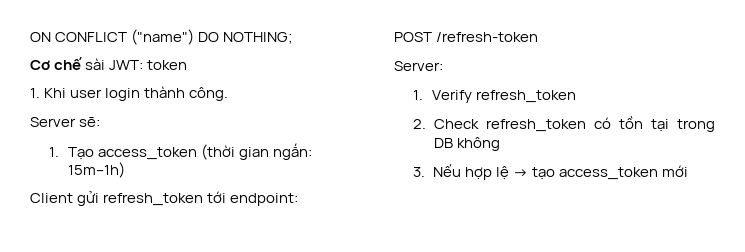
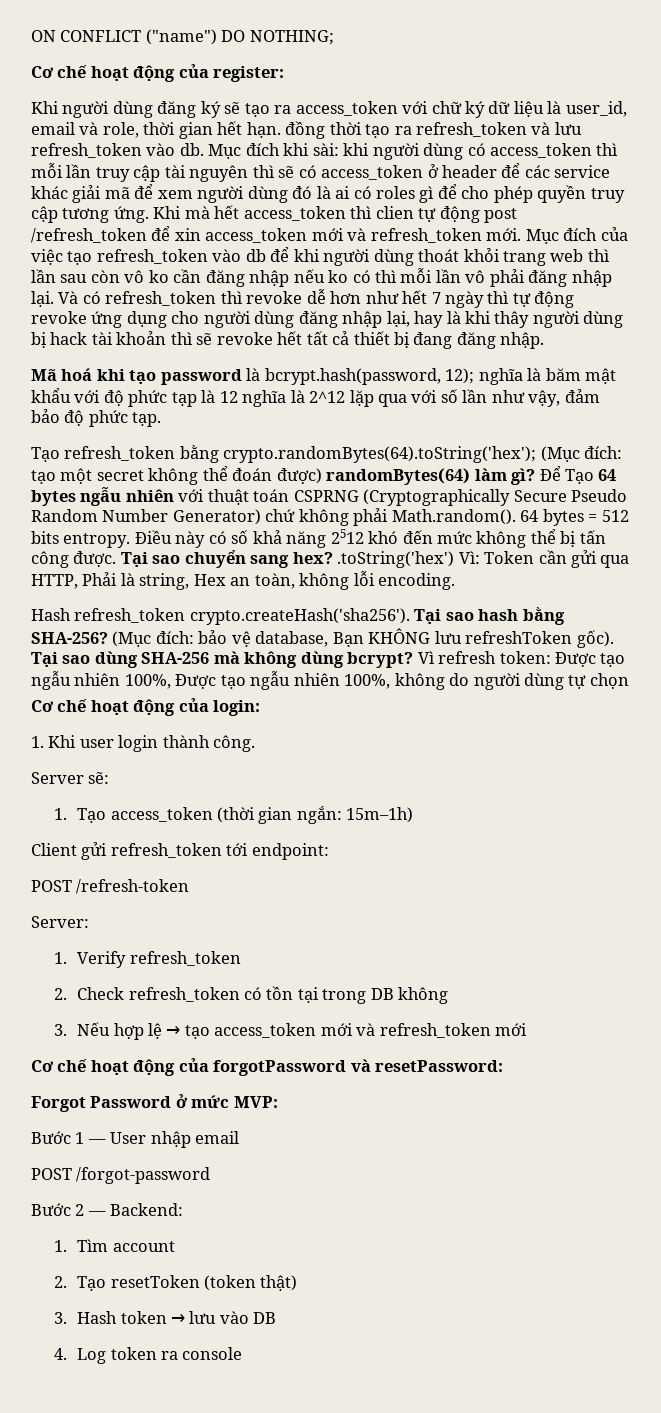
- Cơ chế sài JWT: token
+ Cơ chế hoạt động của register:
+ Khi người dùng đăng ký sẽ tạo ra access_token với chữ ký dữ liệu là user_id, email và role, thời gian hết hạn. đồng thời tạo ra refresh_token và lưu refresh_token vào db. Mục đích khi sài: khi người dùng có access_token thì mỗi lần truy cập tài nguyên thì sẽ có access_token ở header để các service khác giải mã để xem người dùng đó là ai có roles gì để cho phép quyền truy cập tương ứng. Khi mà hết access_token thì clien tự động post /refresh_token để xin access_token mới và refresh_token mới. Mục đích của việc tạo refresh_token vào db để khi người dùng thoát khỏi trang web thì lần sau còn vô ko cần đăng nhập nếu ko có thì mỗi lần vô phải đăng nhập lại. Và có refresh_token thì revoke dễ hơn như hết 7 ngày thì tự động revoke ứng dụng cho người dùng đăng nhập lại, hay là khi thây người dùng bị hack tài khoản thì sẽ revoke hết tất cả thiết bị đang đăng nhập.
+ Mã hoá khi tạo password là bcrypt.hash(password, 12); nghĩa là băm mật khẩu với độ phức tạp là 12 nghĩa là 2^12 lặp qua với số lần như vậy, đảm bảo độ phức tạp.
+ Tạo refresh_token bằng crypto.randomBytes(64).toString('hex'); (Mục đích: tạo một secret không thể đoán được) randomBytes(64) làm gì? Để Tạo 64 bytes ngẫu nhiên với thuật toán CSPRNG (Cryptographically Secure Pseudo Random Number Generator) chứ không phải Math.random(). 64 bytes = 512 bits entropy. Điều này có số khả năng 2512 khó đến mức không thể bị tấn công được. Tại sao chuyển sang hex? .toString('hex') Vì: Token cần gửi qua HTTP, Phải là string, Hex an toàn, không lỗi encoding.
+ Hash refresh_token crypto.createHash('sha256'). Tại sao hash bằng SHA-256? (Mục đích: bảo vệ database, Bạn KHÔNG lưu refreshToken gốc). Tại sao dùng SHA-256 mà không dùng bcrypt? Vì refresh token: Được tạo ngẫu nhiên 100%, Được tạo ngẫu nhiên 100%, không do người dùng tự chọn
+ Cơ chế hoạt động của login:
- 3. Nếu hợp lệ → tạo access_token mới
+ 3. Nếu hợp lệ → tạo access_token mới và refresh_token mới
+ Cơ chế hoạt động của forgotPassword và resetPassword:
+ Forgot Password ở mức MVP:
+ Bước 1 — User nhập email
+ POST /forgot-password
+ Bước 2 — Backend:
+ 1. Tìm account
+ 2. Tạo resetToken (token thật)
+ 3. Hash token → lưu vào DB
+ 4. Log token ra console

